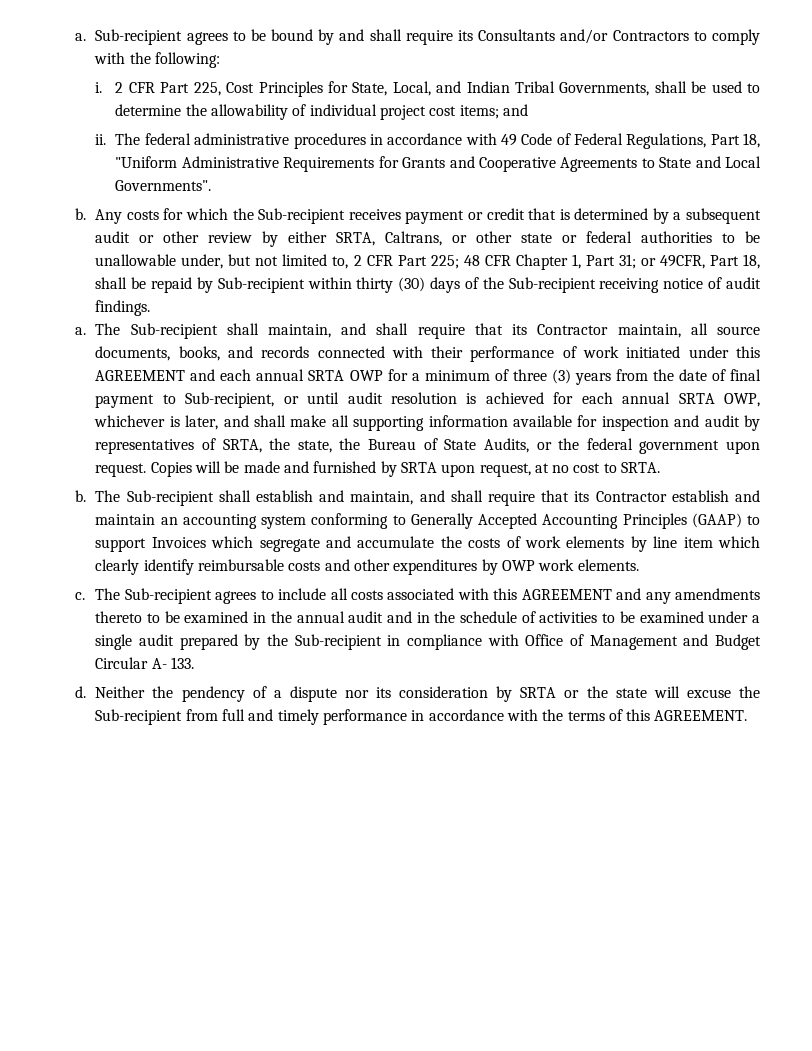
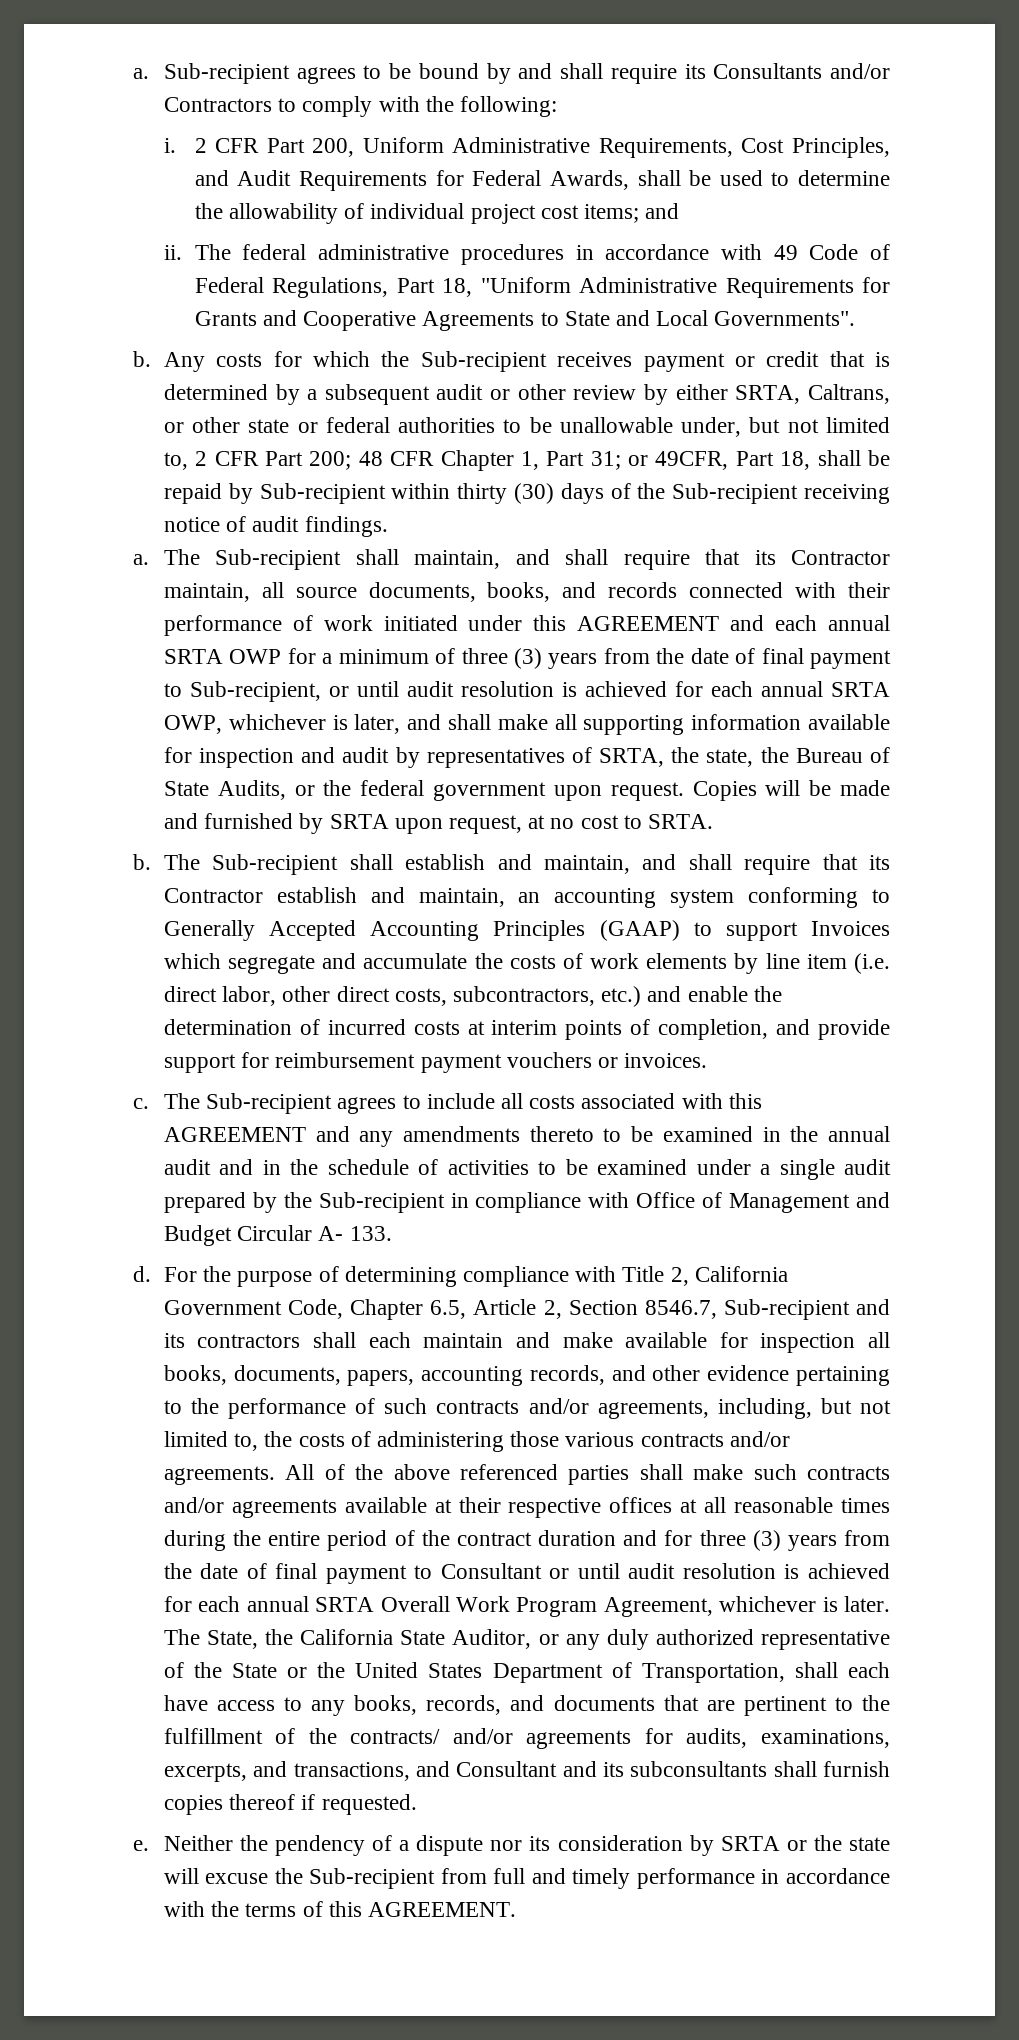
- 2 CFR Part 225, Cost Principles for State, Local, and Indian Tribal Governments, shall be used to determine the allowability of individual project cost items; and
+ 2 CFR Part 200, Uniform Administrative Requirements, Cost Principles, and Audit Requirements for Federal Awards, shall be used to determine the allowability of individual project cost items; and
- Any costs for which the Sub-recipient receives payment or credit that is determined by a subsequent audit or other review by either SRTA, Caltrans, or other state or federal authorities to be unallowable under, but not limited to, 2 CFR Part 225;
+ Any costs for which the Sub-recipient receives payment or credit that is determined by a subsequent audit or other review by either SRTA, Caltrans, or other state or federal authorities to be unallowable under, but not limited to, 2 CFR Part 200;
- The Sub-recipient shall establish and maintain, and shall require that its Contractor establish and maintain an accounting system conforming to Generally Accepted Accounting Principles (GAAP) to support Invoices which segregate and accumulate the costs of work elements by line item which clearly identify reimbursable costs and other expenditures by OWP work elements.
+ The Sub-recipient shall establish and maintain, and shall require that its Contractor establish and maintain, an accounting system conforming to Generally Accepted Accounting Principles (GAAP) to support Invoices which segregate and accumulate the costs of work elements by line item (i.e. direct labor, other direct costs, subcontractors, etc.) and enable the determination of incurred costs at interim points of completion, and provide support for reimbursement payment vouchers or invoices.
+ For the purpose of determining compliance with Title 2, California Government Code, Chapter 6.5, Article 2, Section 8546.7, Sub-recipient and its contractors shall each maintain and make available for inspection all books, documents, papers, accounting records, and other evidence pertaining to the performance of such contracts and/or agreements, including, but not limited to, the costs of administering those various contracts and/or agreements. All of the above referenced parties shall make such contracts and/or agreements available at their respective offices at all reasonable times during the entire period of the contract duration and for three (3) years from the date of final payment to Consultant or until audit resolution is achieved for each annual SRTA Overall Work Program Agreement, whichever is later. The State, the California State Auditor, or any duly authorized representative of the State or the United States Department of Transportation, shall each have access to any books, records, and documents that are pertinent to the fulfillment of the contracts/ and/or agreements for audits, examinations, excerpts, and transactions, and Consultant and its subconsultants shall furnish copies thereof if requested.
+ e.

